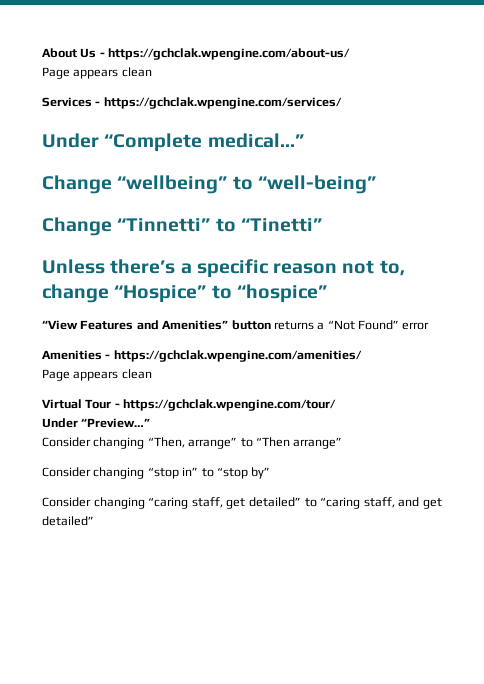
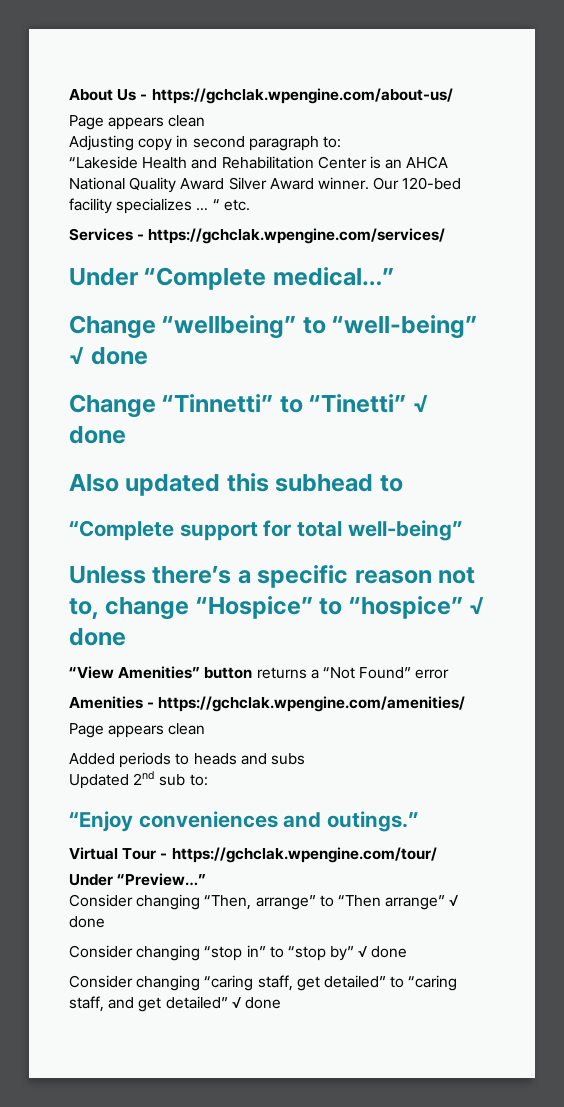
+ Adjusting copy in second paragraph to:
+ “Lakeside Health and Rehabilitation Center is an AHCA National Quality Award Silver Award winner. Our 120-bed facility specializes … “ etc.
- Change “wellbeing” to “well-being”
+ Change “wellbeing” to “well-being” √ done
- Change “Tinnetti” to “Tinetti”
+ Change “Tinnetti” to “Tinetti” √ done
+ Also updated this subhead to
+ “Complete support for total well-being”
- Unless there’s a specific reason not to, change “Hospice” to “hospice”
+ Unless there’s a specific reason not to, change “Hospice” to “hospice” √ done
- “View Features and Amenities” button returns a “Not Found” error
+ “View Amenities” button returns a “Not Found” error
+ Added periods to heads and subs
+ Updated 2nd sub to:
+ “Enjoy conveniences and outings.”
- Consider changing “Then, arrange” to “Then arrange”
+ Consider changing “Then, arrange” to “Then arrange” √ done
- Consider changing “stop in” to “stop by”
+ Consider changing “stop in” to “stop by” √ done
- Consider changing “caring staff, get detailed” to “caring staff, and get detailed”
+ Consider changing “caring staff, get detailed” to “caring staff, and get detailed” √ done

